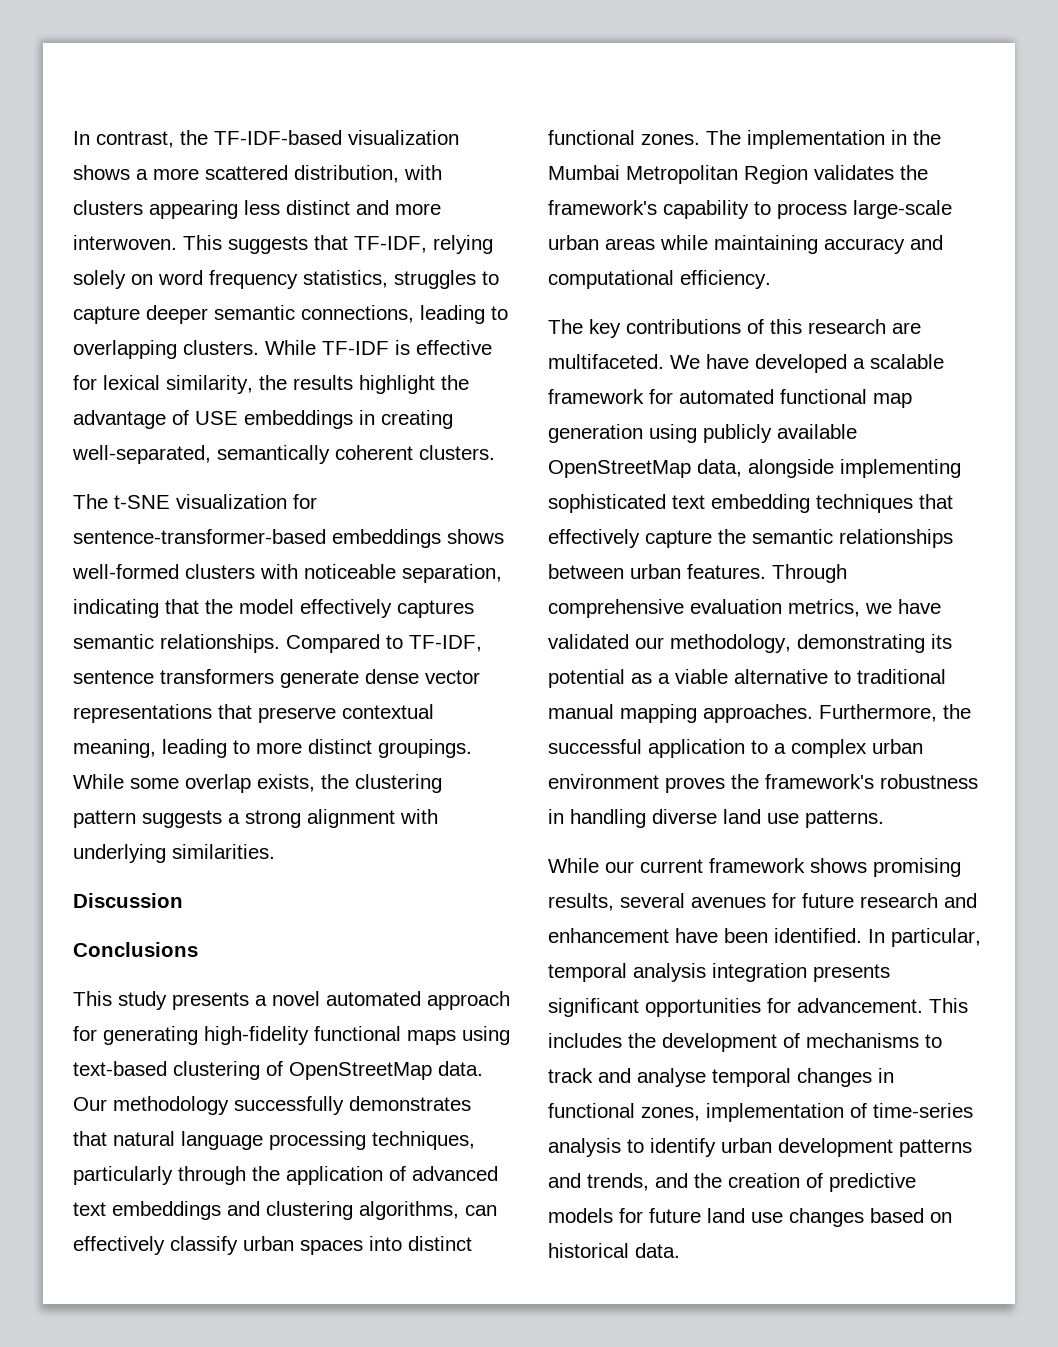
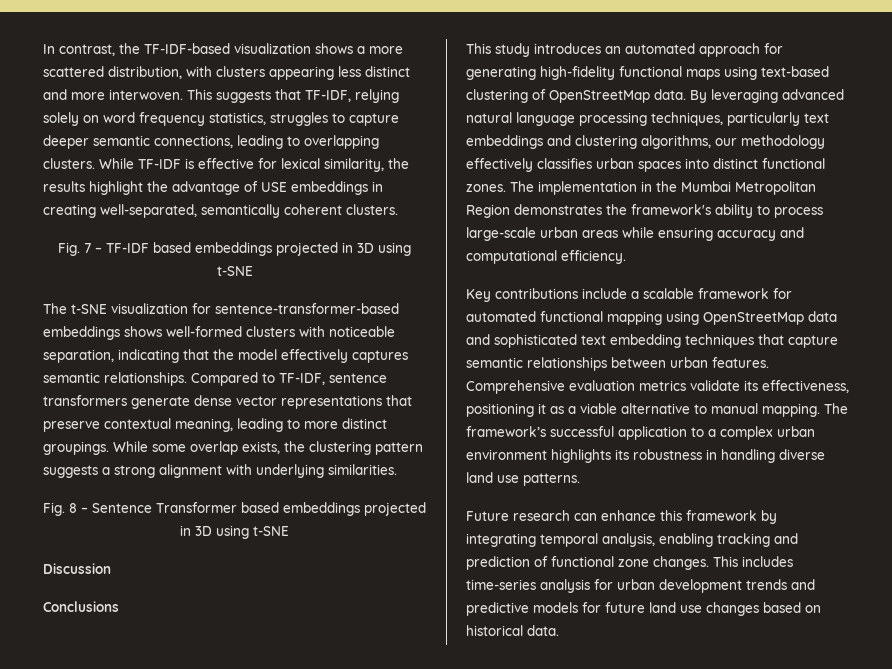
+ Fig. 7 – TF-IDF based embeddings projected in 3D using t-SNE
+ Fig. 8 – Sentence Transformer based embeddings projected in 3D using t-SNE
- This study presents a novel automated approach for generating high-fidelity functional maps using text-based clustering of OpenStreetMap data.
+ This study introduces an automated approach for generating high-fidelity functional maps using text-based clustering of OpenStreetMap data.
- Our methodology successfully demonstrates that natural language processing techniques, particularly through the application of advanced text embeddings and clustering algorithms, can effectively classify urban spaces into distinct functional zones.
+ By leveraging advanced natural language processing techniques, particularly text embeddings and clustering algorithms, our methodology effectively classifies urban spaces into distinct functional zones.
- The implementation in the Mumbai Metropolitan Region validates the framework's capability to process large-scale urban areas while maintaining accuracy and computational efficiency.
+ The implementation in the Mumbai Metropolitan Region demonstrates the framework's ability to process large-scale urban areas while ensuring accuracy and computational efficiency.
- The key contributions of this research are multifaceted. We have developed a scalable framework for automated functional map generation using publicly available OpenStreetMap data, alongside implementing sophisticated text embedding techniques that effectively capture the semantic relationships between urban features.
+ Key contributions include a scalable framework for automated functional mapping using OpenStreetMap data and sophisticated text embedding techniques that capture semantic relationships between urban features.
- Through comprehensive evaluation metrics, we have validated our methodology, demonstrating its potential as a viable alternative to traditional manual mapping approaches. Furthermore, the successful application to a complex urban environment proves the framework's robustness in handling diverse land use patterns.
+ Comprehensive evaluation metrics validate its effectiveness, positioning it as a viable alternative to manual mapping. The framework’s successful application to a complex urban environment highlights its robustness in handling diverse land use patterns.
- While our current framework shows promising results, several avenues for future research and enhancement have been identified. In particular, temporal analysis integration presents significant opportunities for advancement. This includes the development of mechanisms to track and analyse temporal changes in functional zones, implementation of time-series analysis to identify urban development patterns and trends, and the creation of predictive models for future land use changes based on historical data.
+ Future research can enhance this framework by integrating temporal analysis, enabling tracking and prediction of functional zone changes. This includes time-series analysis for urban development trends and predictive models for future land use changes based on historical data.

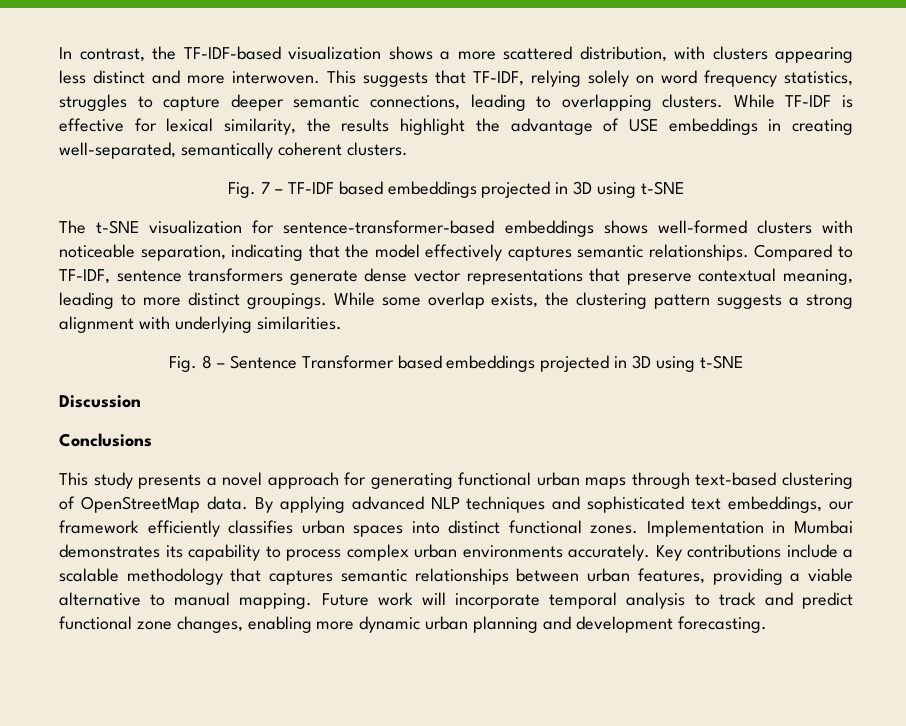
- This study introduces an automated approach for generating high-fidelity functional maps using text-based clustering of OpenStreetMap data.
+ This study presents a novel approach for generating functional urban maps through text-based clustering of OpenStreetMap data.
- By leveraging advanced natural language processing techniques, particularly text embeddings and clustering algorithms, our methodology effectively classifies urban spaces into distinct functional zones.
+ By applying advanced NLP techniques and sophisticated text embeddings, our framework efficiently classifies urban spaces into distinct functional zones.
- The implementation in the Mumbai Metropolitan Region demonstrates the framework's ability to process large-scale urban areas while ensuring accuracy and computational efficiency.
- Key contributions include a scalable framework for automated functional mapping using OpenStreetMap data and sophisticated text embedding techniques that capture semantic relationships between urban features. Comprehensive evaluation metrics validate its effectiveness, positioning it as a viable alternative to manual mapping.
+ Implementation in Mumbai demonstrates its capability to process complex urban environments accurately. Key contributions include a scalable methodology that captures semantic relationships between urban features, providing a viable alternative to manual mapping.
- The framework’s successful application to a complex urban environment highlights its robustness in handling diverse land use patterns.
- Future research can enhance this framework by integrating temporal analysis, enabling tracking and prediction of functional zone changes. This includes time-series analysis for urban development trends and predictive models for future land use changes based on historical data.
+ Future work will incorporate temporal analysis to track and predict functional zone changes, enabling more dynamic urban planning and development forecasting.

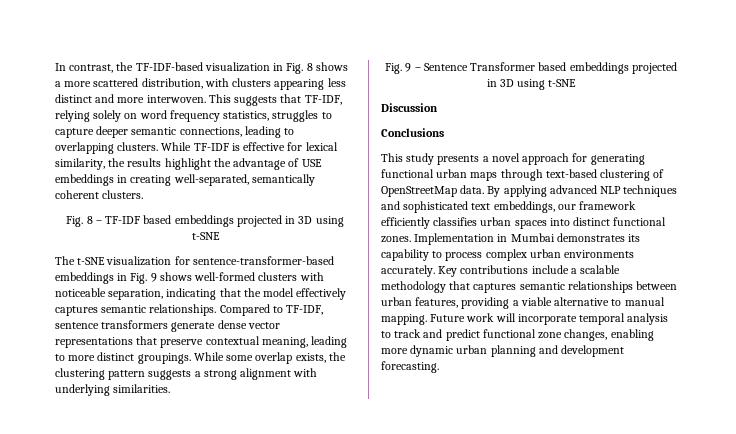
- In contrast, the TF-IDF-based visualization shows a more scattered distribution, with clusters appearing less distinct and more interwoven.
+ In contrast, the TF-IDF-based visualization in Fig. 8 shows a more scattered distribution, with clusters appearing less distinct and more interwoven.
- Fig. 7 – TF-IDF based embeddings projected in 3D using t-SNE
+ Fig. 8 – TF-IDF based embeddings projected in 3D using t-SNE
- The t-SNE visualization for sentence-transformer-based embeddings shows well-formed clusters with noticeable separation, indicating that the model effectively captures semantic relationships.
+ The t-SNE visualization for sentence-transformer-based embeddings in Fig. 9 shows well-formed clusters with noticeable separation, indicating that the model effectively captures semantic relationships.
- Fig. 8 – Sentence Transformer based embeddings projected in 3D using t-SNE
+ Fig. 9 – Sentence Transformer based embeddings projected in 3D using t-SNE

